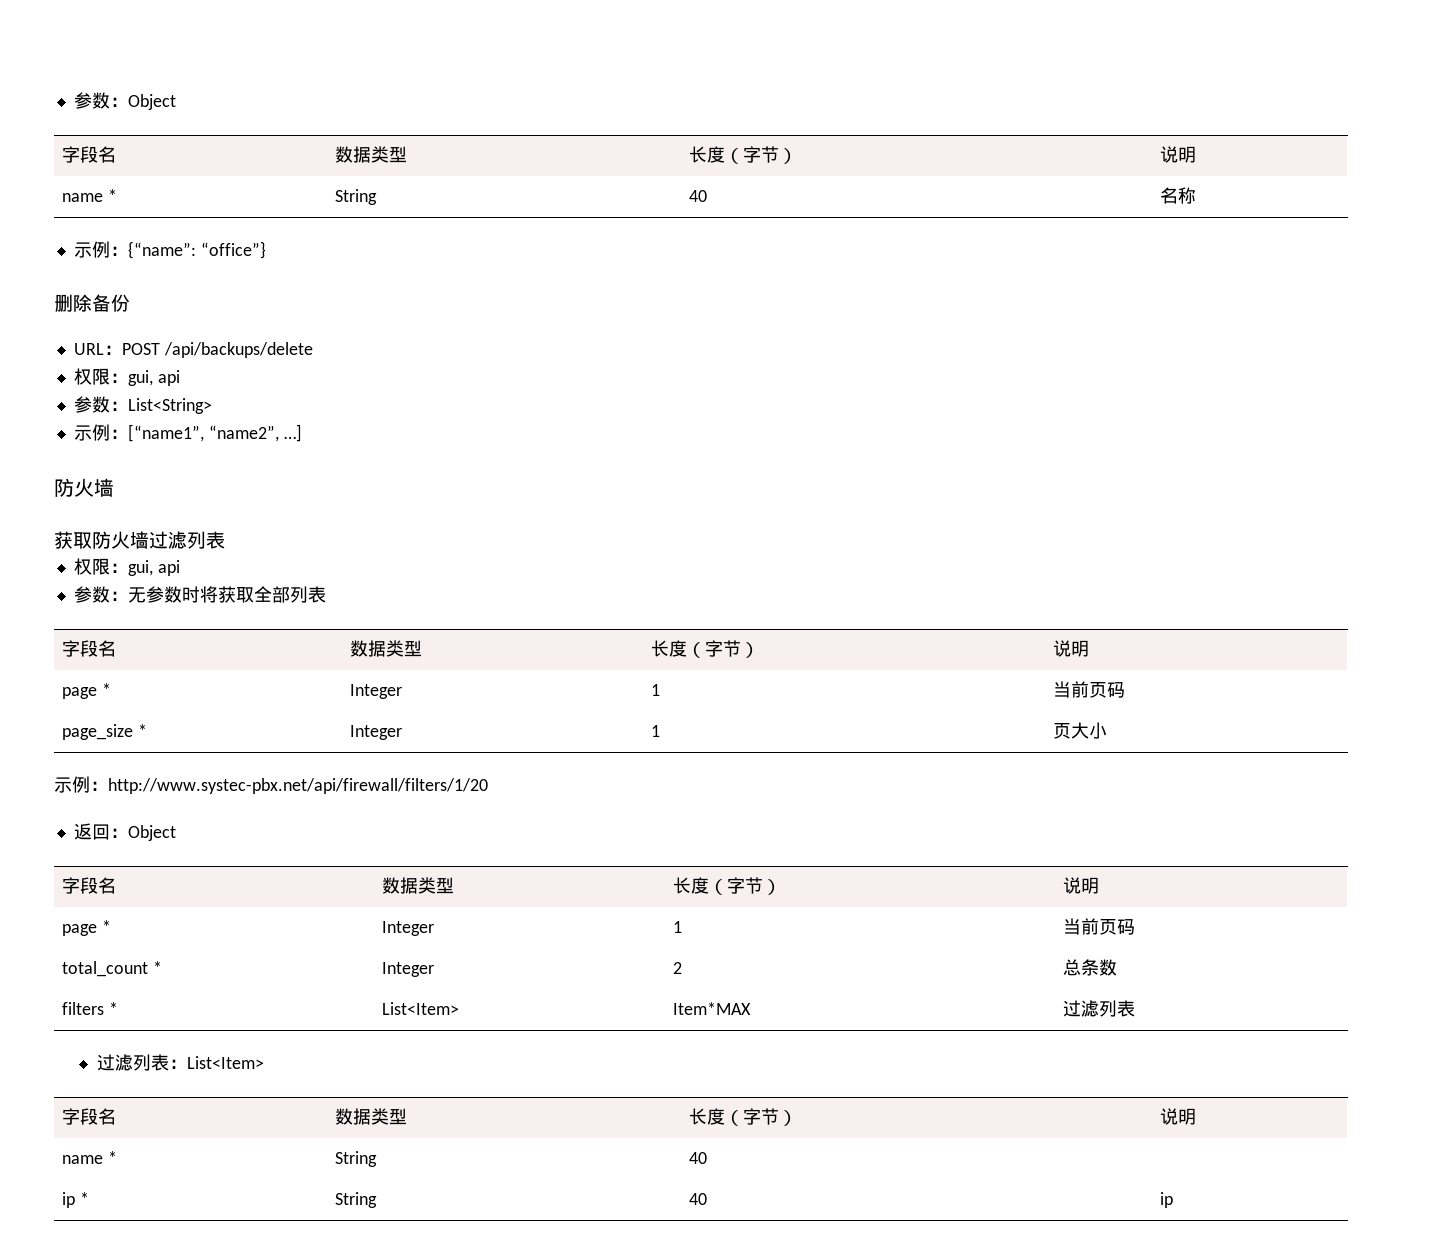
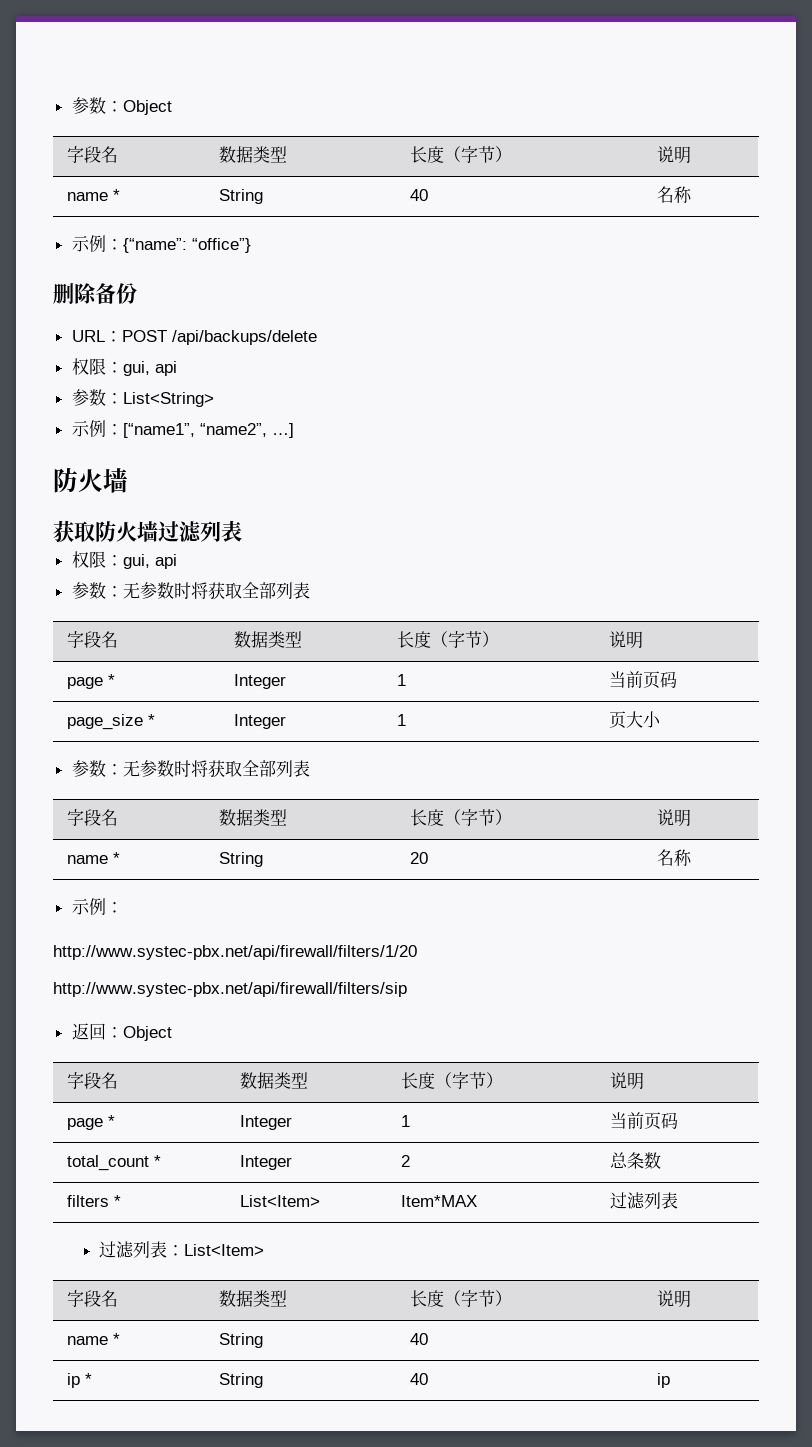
  page_size * | Integer | 1 | 页大小
- 示例：http://www.systec-pbx.net/api/firewall/filters/1/20
+ 参数：无参数时将获取全部列表
+ 字段名 | 数据类型 | 长度（字节） | 说明
+ name * | String | 20 | 名称
+ 示例：
+ http://www.systec-pbx.net/api/firewall/filters/1/20
+ http://www.systec-pbx.net/api/firewall/filters/sip

